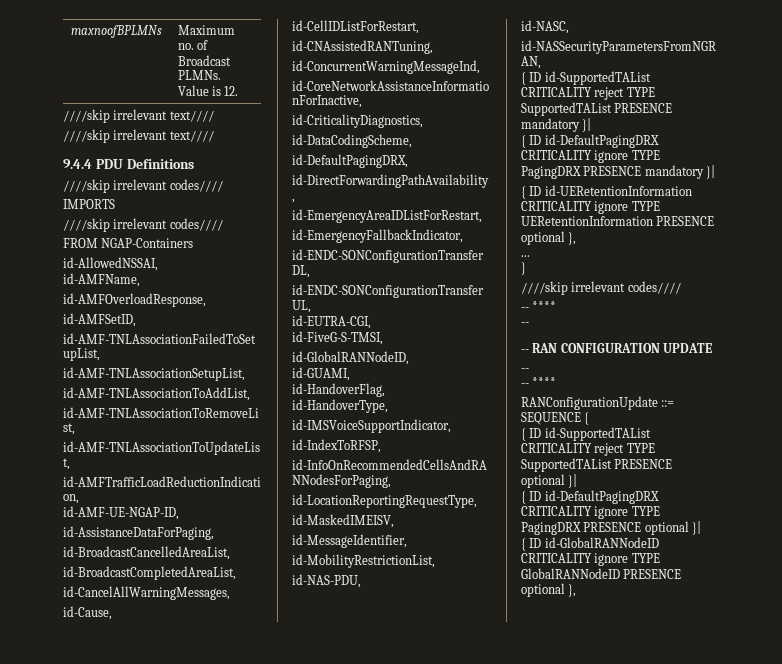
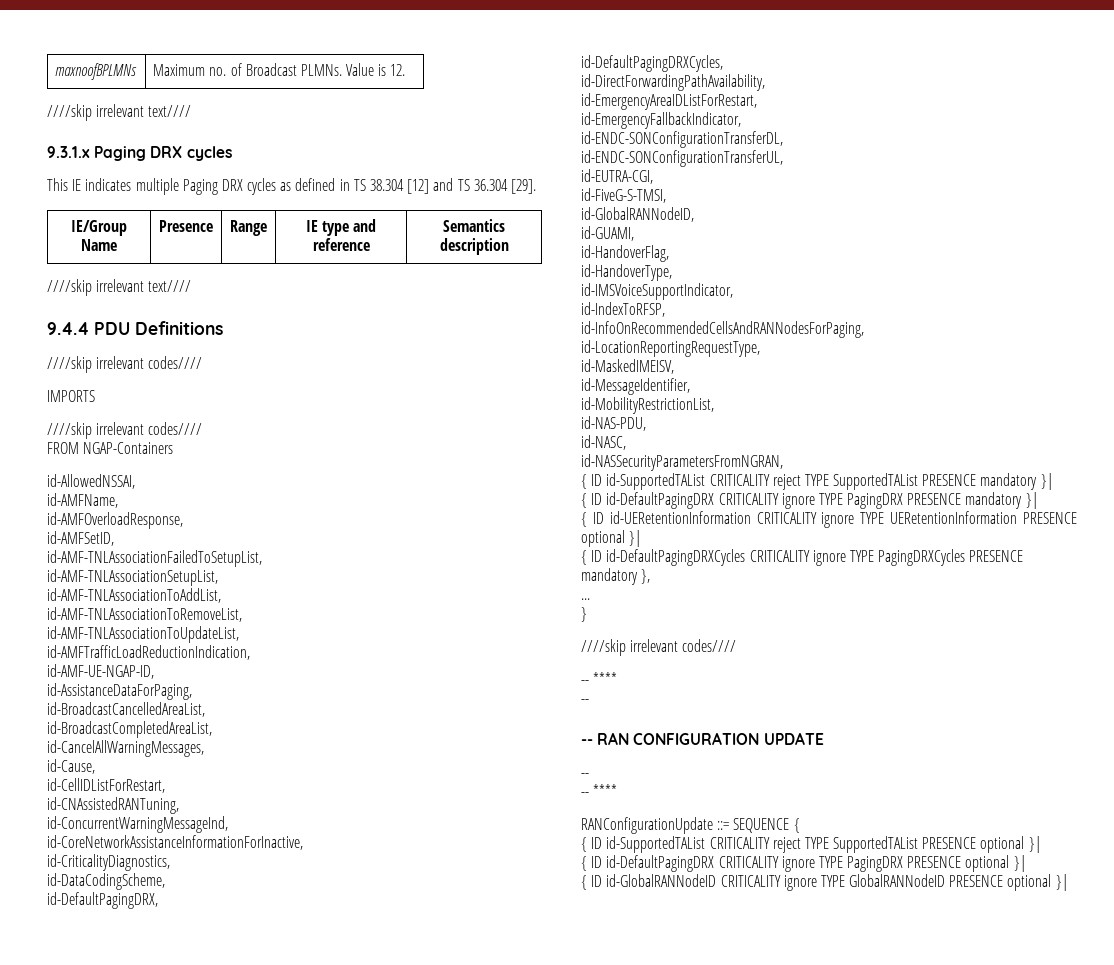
+ 9.3.1.x Paging DRX cycles
+ This IE indicates multiple Paging DRX cycles as defined in TS 38.304 [12] and TS 36.304 [29].
+ IE/Group Name | Presence | Range | IE type and reference | Semantics description
+ id-DefaultPagingDRXCycles,
- { ID id-UERetentionInformation CRITICALITY ignore TYPE UERetentionInformation PRESENCE optional },
+ { ID id-UERetentionInformation CRITICALITY ignore TYPE UERetentionInformation PRESENCE optional }|
+ { ID id-DefaultPagingDRXCycles CRITICALITY ignore TYPE PagingDRXCycles PRESENCE mandatory },
- { ID id-GlobalRANNodeID CRITICALITY ignore TYPE GlobalRANNodeID PRESENCE optional },
+ { ID id-GlobalRANNodeID CRITICALITY ignore TYPE GlobalRANNodeID PRESENCE optional }|

